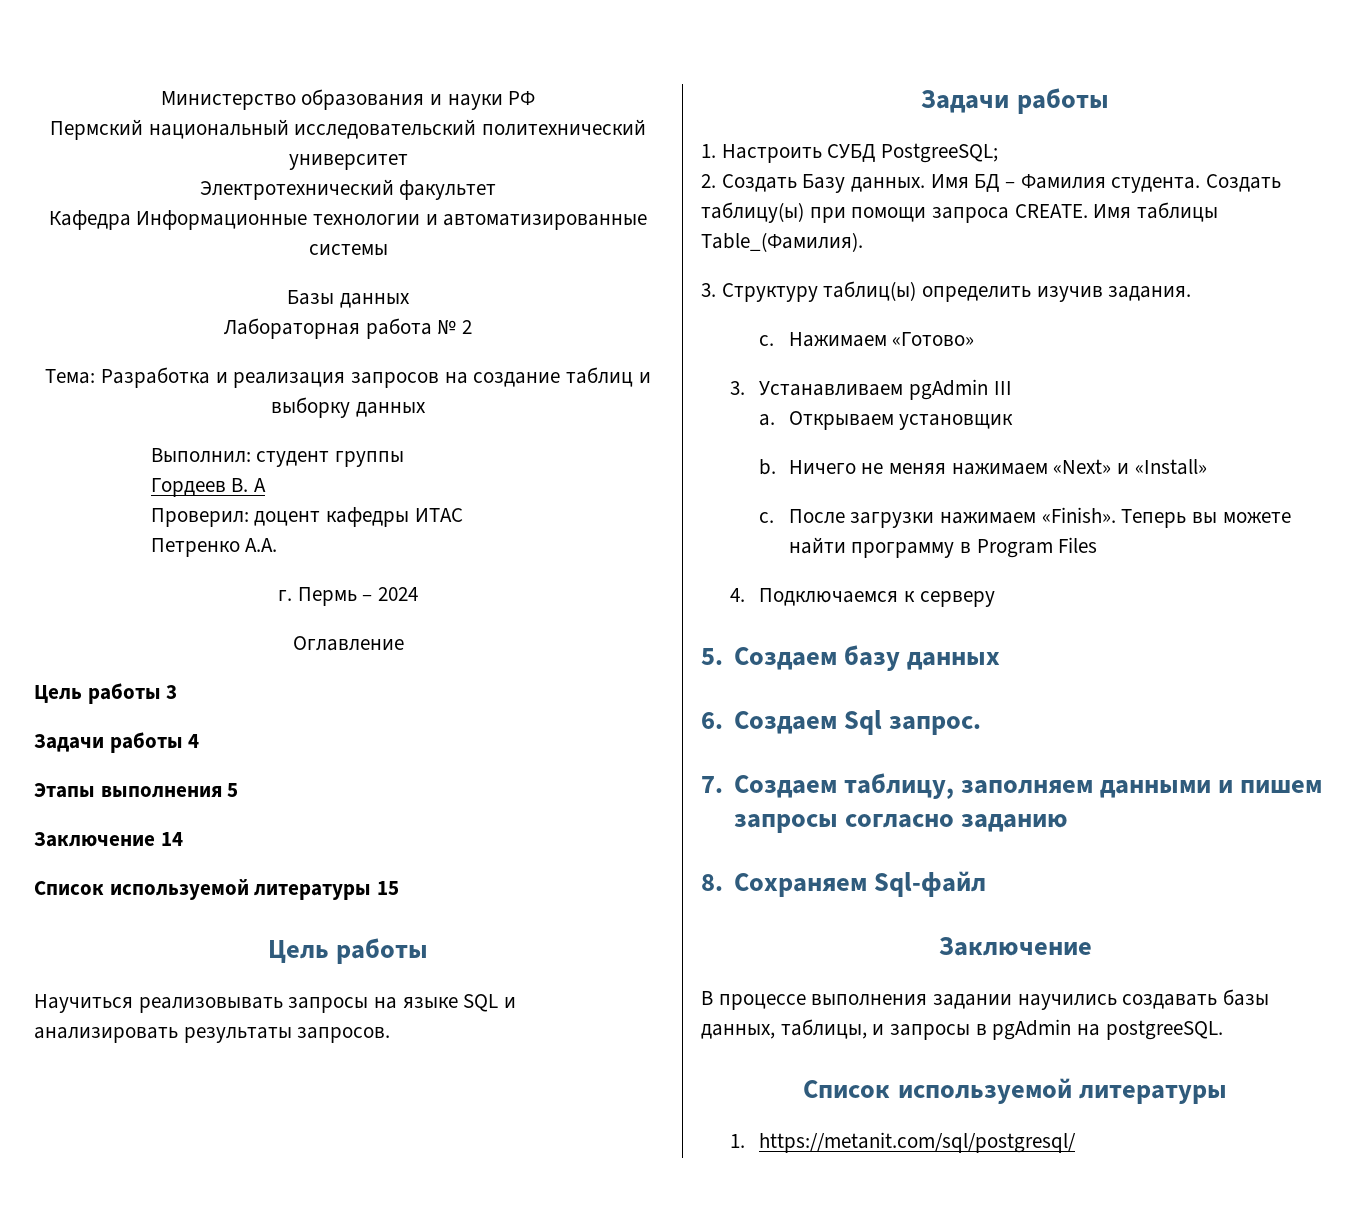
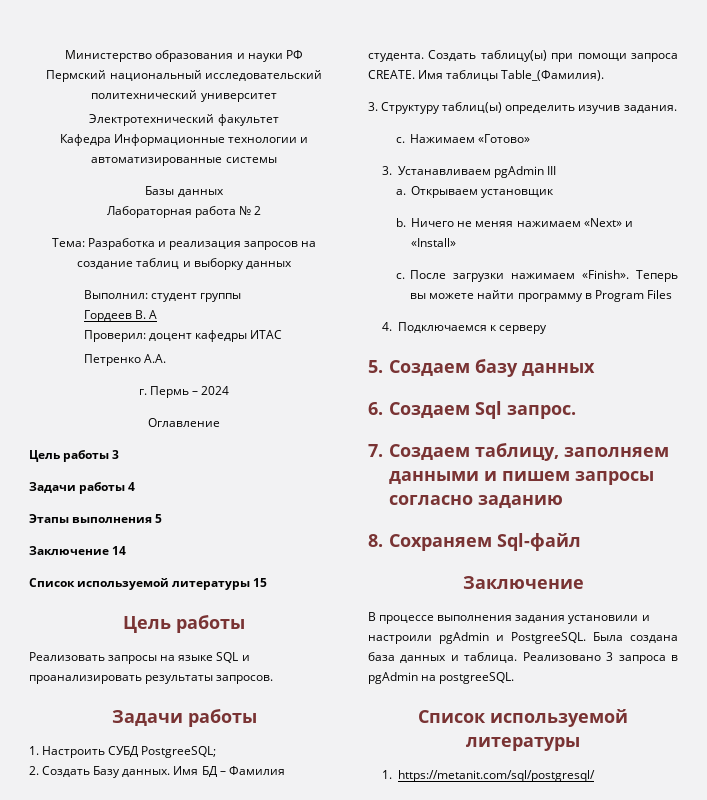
- Научиться реализовывать запросы на языке SQL и анализировать результаты запросов.
+ Реализовать запросы на языке SQL и проанализировать результаты запросов.
- В процессе выполнения задании научились создавать базы данных, таблицы, и запросы в pgAdmin на postgreeSQL.
+ В процессе выполнения задания установили и настроили pgAdmin и PostgreeSQL. Была создана база данных и таблица. Реализовано 3 запроса в pgAdmin на postgreeSQL.

